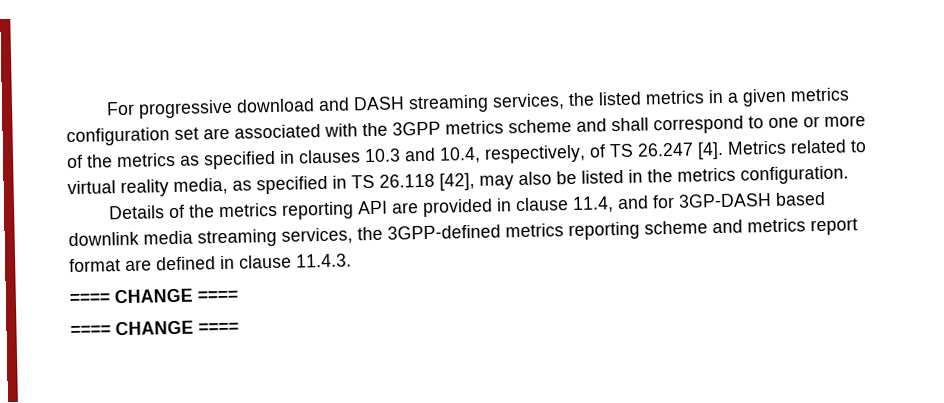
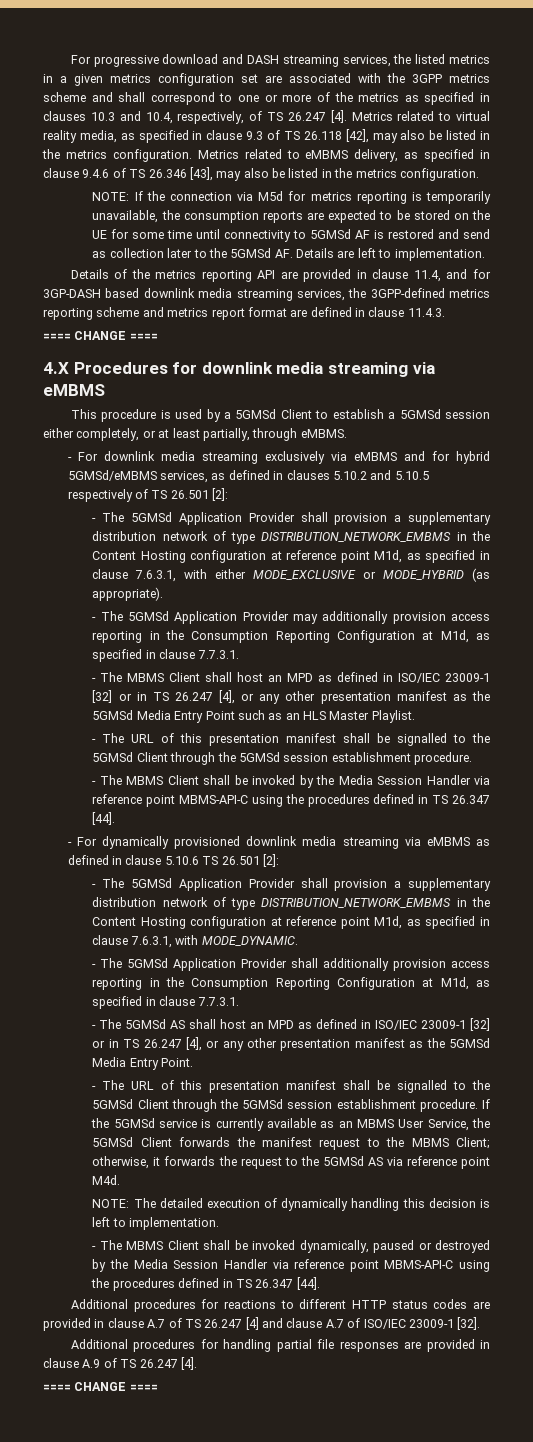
- Metrics related to virtual reality media, as specified in TS 26.118 [42], may also be listed in the metrics configuration.
+ Metrics related to virtual reality media, as specified in clause 9.3 of TS 26.118 [42], may also be listed in the metrics configuration. Metrics related to eMBMS delivery, as specified in clause 9.4.6 of TS 26.346 [43], may also be listed in the metrics configuration.
+ NOTE: If the connection via M5d for metrics reporting is temporarily unavailable, the consumption reports are expected to be stored on the UE for some time until connectivity to 5GMSd AF is restored and send as collection later to the 5GMSd AF. Details are left to implementation.
+ 4.X Procedures for downlink media streaming via eMBMS
+ This procedure is used by a 5GMSd Client to establish a 5GMSd session either completely, or at least partially, through eMBMS.
+ - For downlink media streaming exclusively via eMBMS and for hybrid 5GMSd/eMBMS services, as defined in clauses 5.10.2 and 5.10.5 respectively of TS 26.501 [2]:
+ - The 5GMSd Application Provider shall provision a supplementary distribution network of type DISTRIBUTION_NETWORK_EMBMS in the Content Hosting configuration at reference point M1d, as specified in clause 7.6.3.1, with either MODE_EXCLUSIVE or MODE_HYBRID (as appropriate).
+ - The 5GMSd Application Provider may additionally provision access reporting in the Consumption Reporting Configuration at M1d, as specified in clause 7.7.3.1.
+ - The MBMS Client shall host an MPD as defined in ISO/IEC 23009-1 [32] or in TS 26.247 [4], or any other presentation manifest as the 5GMSd Media Entry Point such as an HLS Master Playlist.
+ - The URL of this presentation manifest shall be signalled to the 5GMSd Client through the 5GMSd session establishment procedure.
+ - The MBMS Client shall be invoked by the Media Session Handler via reference point MBMS-API-C using the procedures defined in TS 26.347 [44].
+ - For dynamically provisioned downlink media streaming via eMBMS as defined in clause 5.10.6 TS 26.501 [2]:
+ - The 5GMSd Application Provider shall provision a supplementary distribution network of type DISTRIBUTION_NETWORK_EMBMS in the Content Hosting configuration at reference point M1d, as specified in clause 7.6.3.1, with MODE_DYNAMIC.
+ - The 5GMSd Application Provider shall additionally provision access reporting in the Consumption Reporting Configuration at M1d, as specified in clause 7.7.3.1.
+ - The 5GMSd AS shall host an MPD as defined in ISO/IEC 23009-1 [32] or in TS 26.247 [4], or any other presentation manifest as the 5GMSd Media Entry Point.
+ - The URL of this presentation manifest shall be signalled to the 5GMSd Client through the 5GMSd session establishment procedure. If the 5GMSd service is currently available as an MBMS User Service, the 5GMSd Client forwards the manifest request to the MBMS Client; otherwise, it forwards the request to the 5GMSd AS via reference point M4d.
+ NOTE: The detailed execution of dynamically handling this decision is left to implementation.
+ - The MBMS Client shall be invoked dynamically, paused or destroyed by the Media Session Handler via reference point MBMS-API-C using the procedures defined in TS 26.347 [44].
+ Additional procedures for reactions to different HTTP status codes are provided in clause A.7 of TS 26.247 [4] and clause A.7 of ISO/IEC 23009-1 [32].
+ Additional procedures for handling partial file responses are provided in clause A.9 of TS 26.247 [4].

